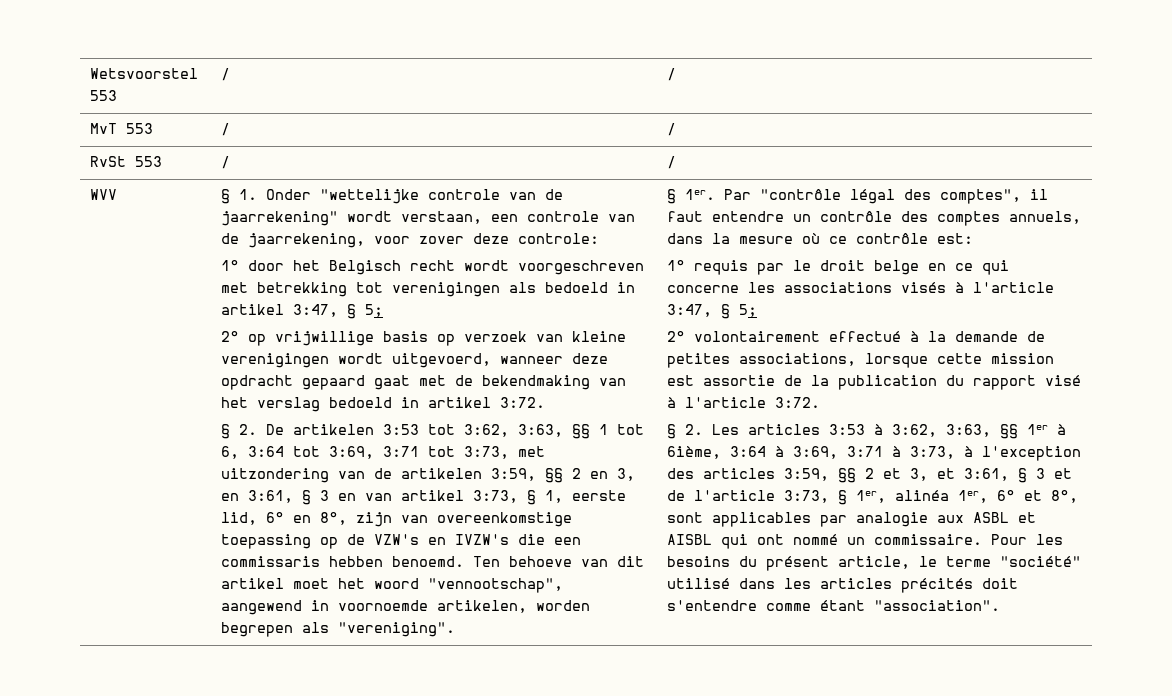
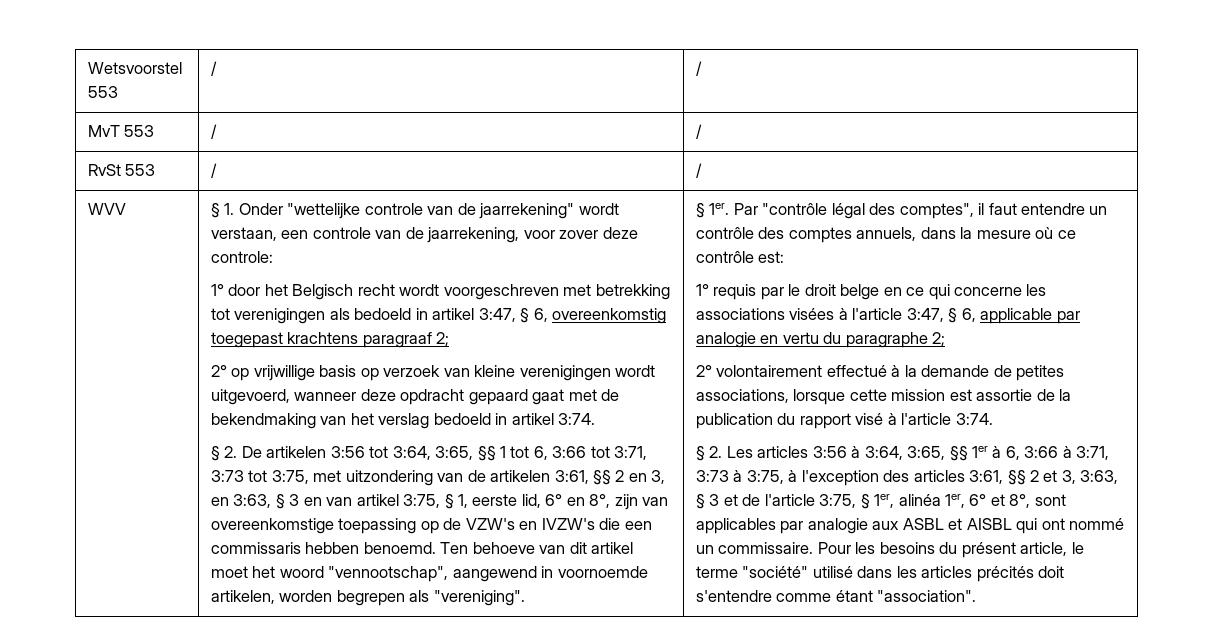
- 1° door het Belgisch recht wordt voorgeschreven met betrekking tot verenigingen als bedoeld in artikel 3:47, § 5;
+ 1° door het Belgisch recht wordt voorgeschreven met betrekking tot verenigingen als bedoeld in artikel 3:47, § 6, overeenkomstig toegepast krachtens paragraaf 2;
- 2° op vrijwillige basis op verzoek van kleine verenigingen wordt uitgevoerd, wanneer deze opdracht gepaard gaat met de bekendmaking van het verslag bedoeld in artikel 3:72.
+ 2° op vrijwillige basis op verzoek van kleine verenigingen wordt uitgevoerd, wanneer deze opdracht gepaard gaat met de bekendmaking van het verslag bedoeld in artikel 3:74.
- § 2. De artikelen 3:53 tot 3:62, 3:63, §§ 1 tot 6, 3:64 tot 3:69, 3:71 tot 3:73, met uitzondering van de artikelen 3:59, §§ 2 en 3, en 3:61, § 3 en van artikel 3:73, § 1, eerste lid, 6° en 8°, zijn van overeenkomstige toepassing op de VZW's en IVZW's die een commissaris hebben benoemd.
+ § 2. De artikelen 3:56 tot 3:64, 3:65, §§ 1 tot 6, 3:66 tot 3:71, 3:73 tot 3:75, met uitzondering van de artikelen 3:61, §§ 2 en 3, en 3:63, § 3 en van artikel 3:75, § 1, eerste lid, 6° en 8°, zijn van overeenkomstige toepassing op de VZW's en IVZW's die een commissaris hebben benoemd.
- 1° requis par le droit belge en ce qui concerne les associations visés à l'article 3:47, § 5;
+ 1° requis par le droit belge en ce qui concerne les associations visées à l'article 3:47, § 6, applicable par analogie en vertu du paragraphe 2;
- 2° volontairement effectué à la demande de petites associations, lorsque cette mission est assortie de la publication du rapport visé à l'article 3:72.
+ 2° volontairement effectué à la demande de petites associations, lorsque cette mission est assortie de la publication du rapport visé à l'article 3:74.
- § 2. Les articles 3:53 à 3:62, 3:63, §§ 1er à 6ième, 3:64 à 3:69, 3:71 à 3:73, à l'exception des articles 3:59, §§ 2 et 3, et 3:61, § 3 et de l'article 3:73, § 1er, alinéa 1er, 6° et 8°, sont applicables par analogie aux ASBL et AISBL qui ont nommé un commissaire.
+ § 2. Les articles 3:56 à 3:64, 3:65, §§ 1er à 6, 3:66 à 3:71, 3:73 à 3:75, à l'exception des articles 3:61, §§ 2 et 3, 3:63, § 3 et de l'article 3:75, § 1er, alinéa 1er, 6° et 8°, sont applicables par analogie aux ASBL et AISBL qui ont nommé un commissaire.

